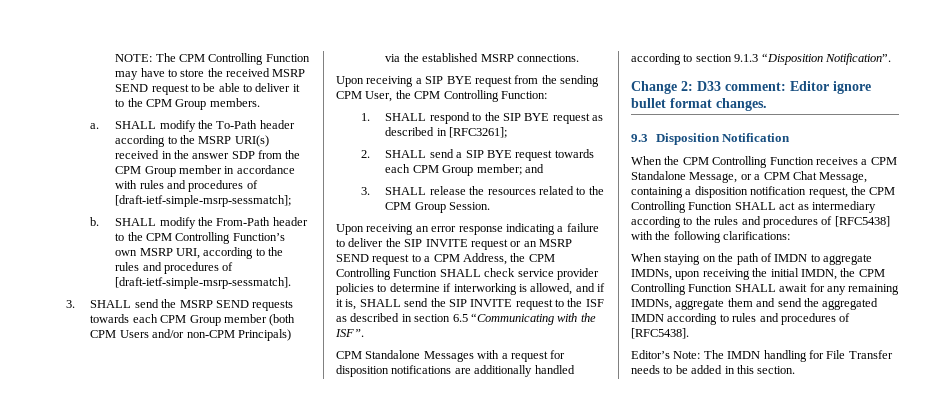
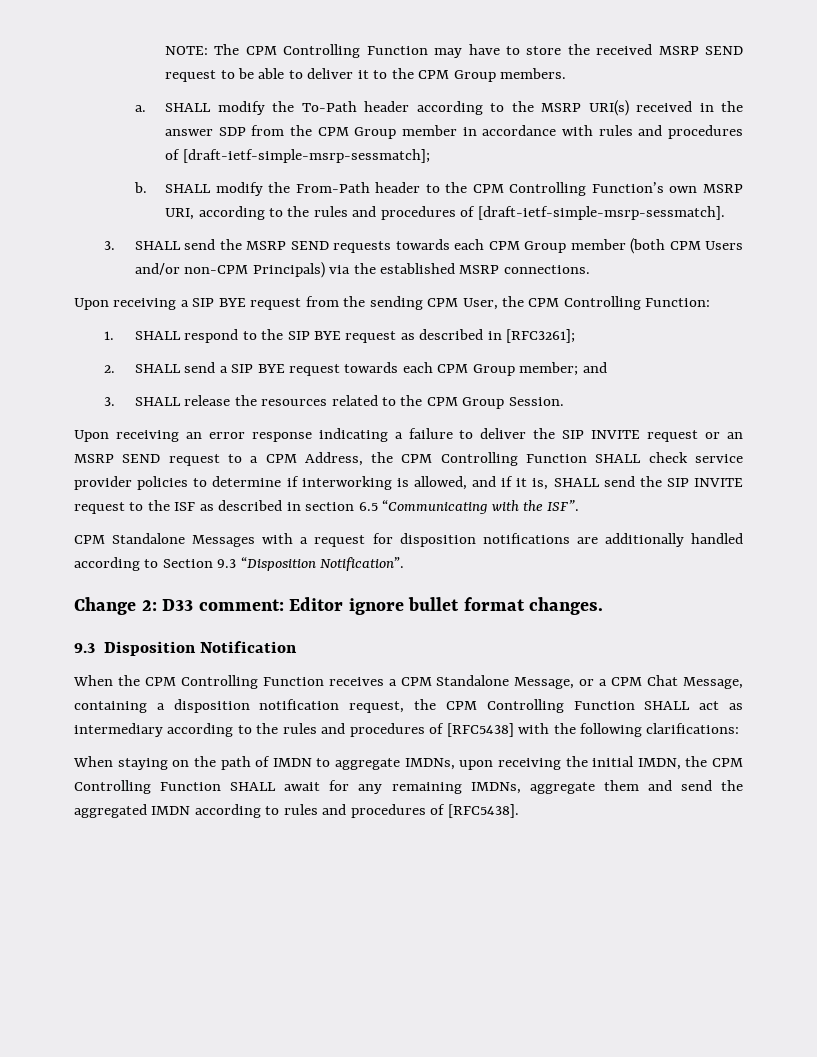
- CPM Standalone Messages with a request for disposition notifications are additionally handled according to section 9.1.3 “Disposition Notification”.
+ CPM Standalone Messages with a request for disposition notifications are additionally handled according to Section 9.3 “Disposition Notification”.
- Editor’s Note: The IMDN handling for File Transfer needs to be added in this section.

